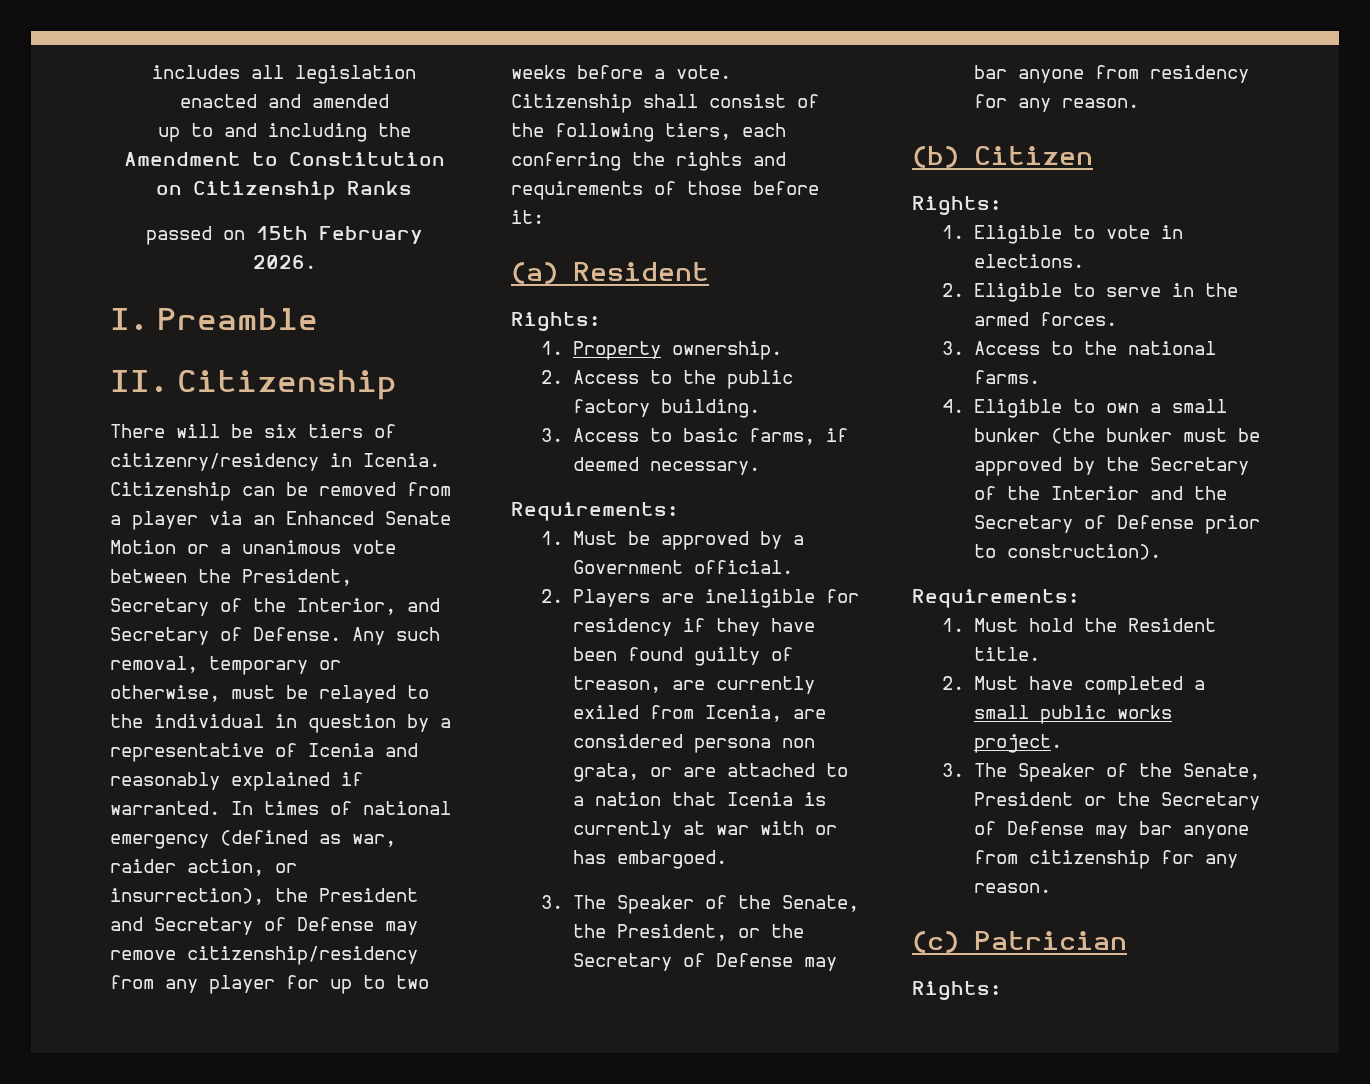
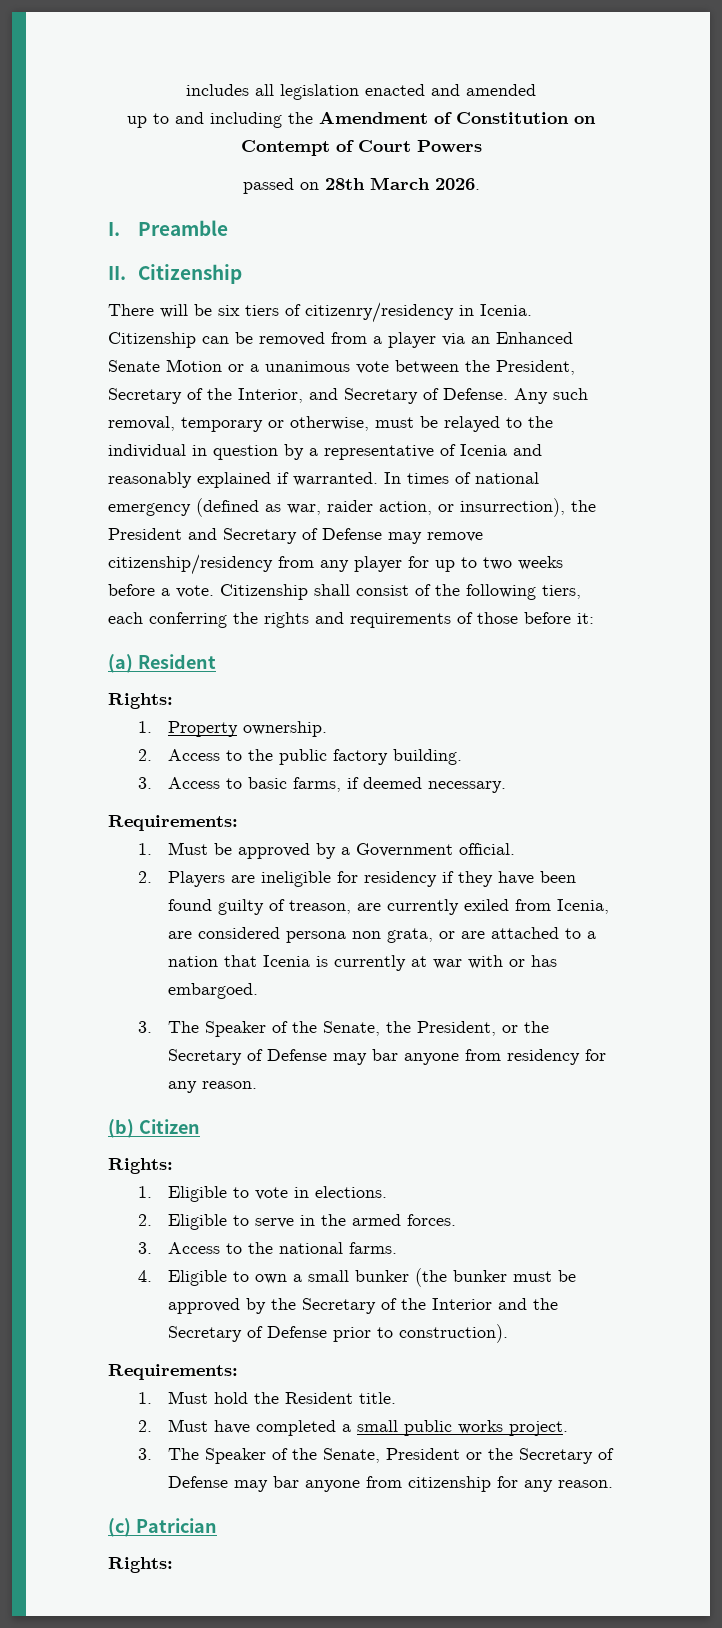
- up to and including the Amendment to Constitution on Citizenship Ranks
+ up to and including the Amendment of Constitution on Contempt of Court Powers
- passed on 15th February 2026.
+ passed on 28th March 2026.

